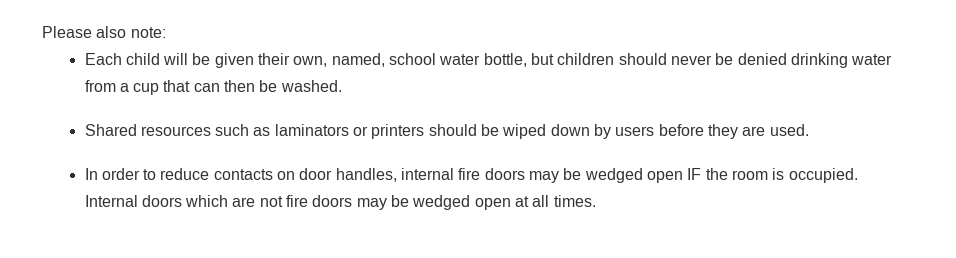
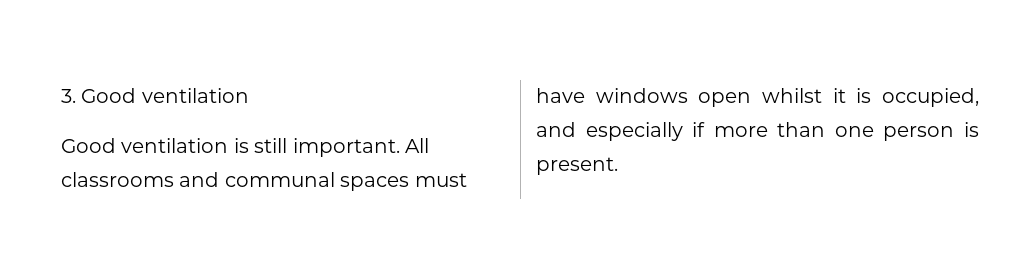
- Please also note:
- Each child will be given their own, named, school water bottle, but children should never be denied drinking water from a cup that can then be washed.
- Shared resources such as laminators or printers should be wiped down by users before they are used.
- In order to reduce contacts on door handles, internal fire doors may be wedged open IF the room is occupied. Internal doors which are not fire doors may be wedged open at all times.
+ 3. Good ventilation
+ Good ventilation is still important. All classrooms and communal spaces must have windows open whilst it is occupied, and especially if more than one person is present.

